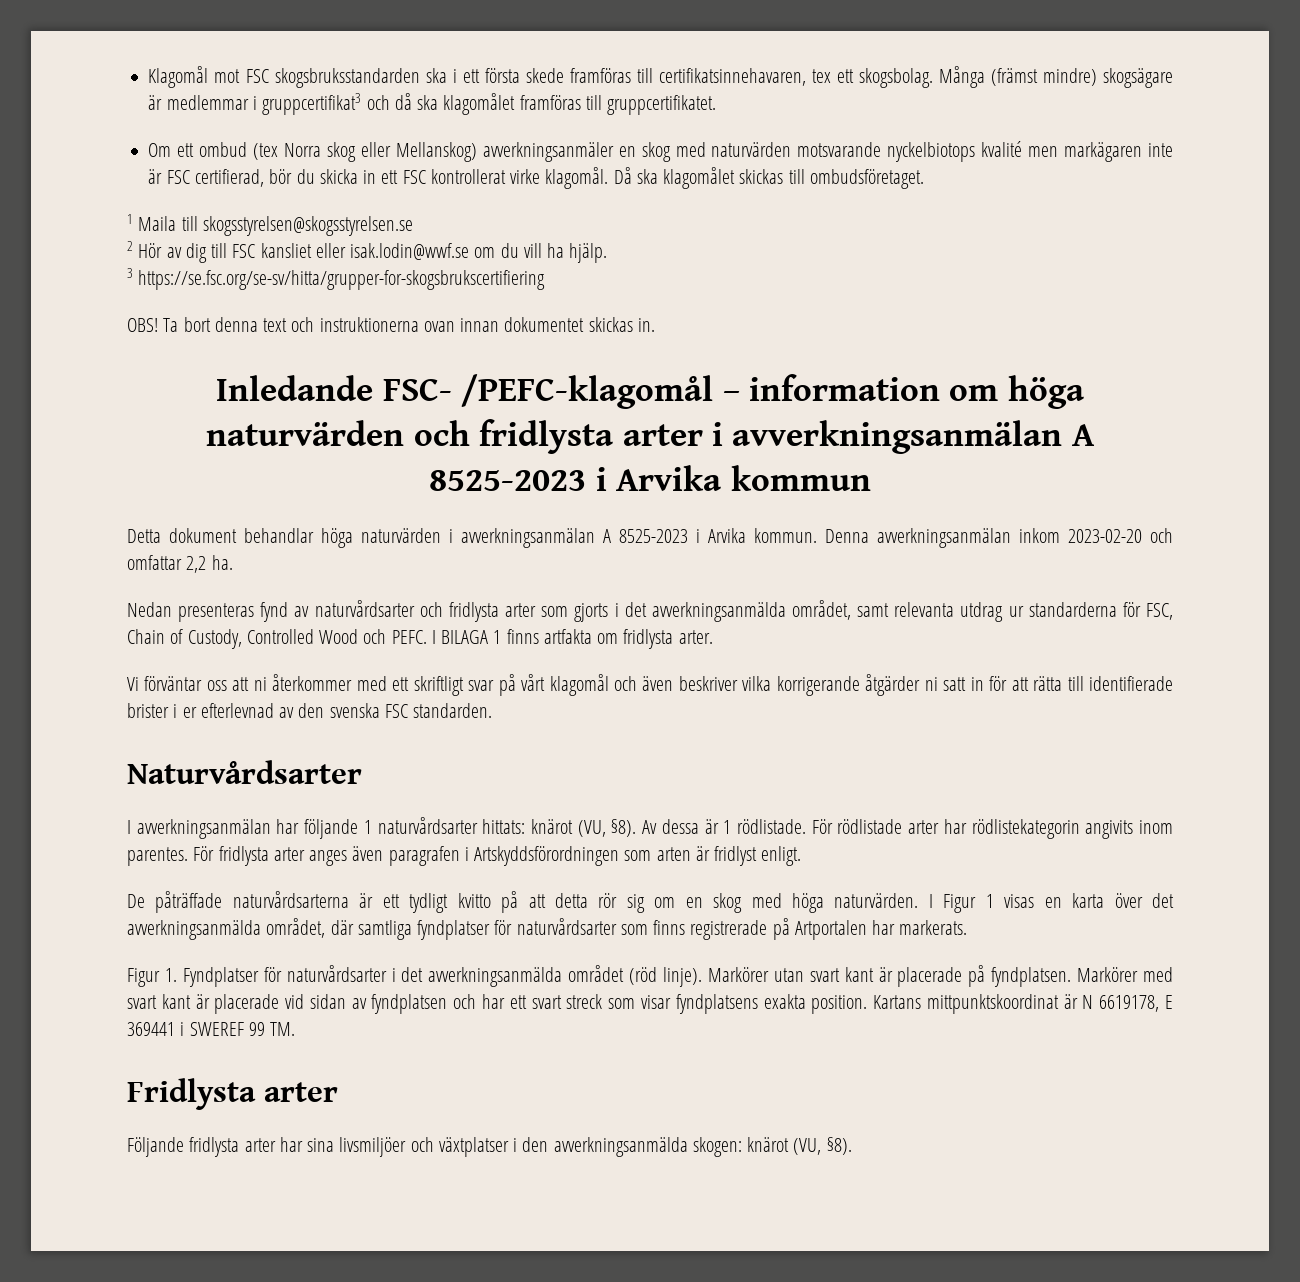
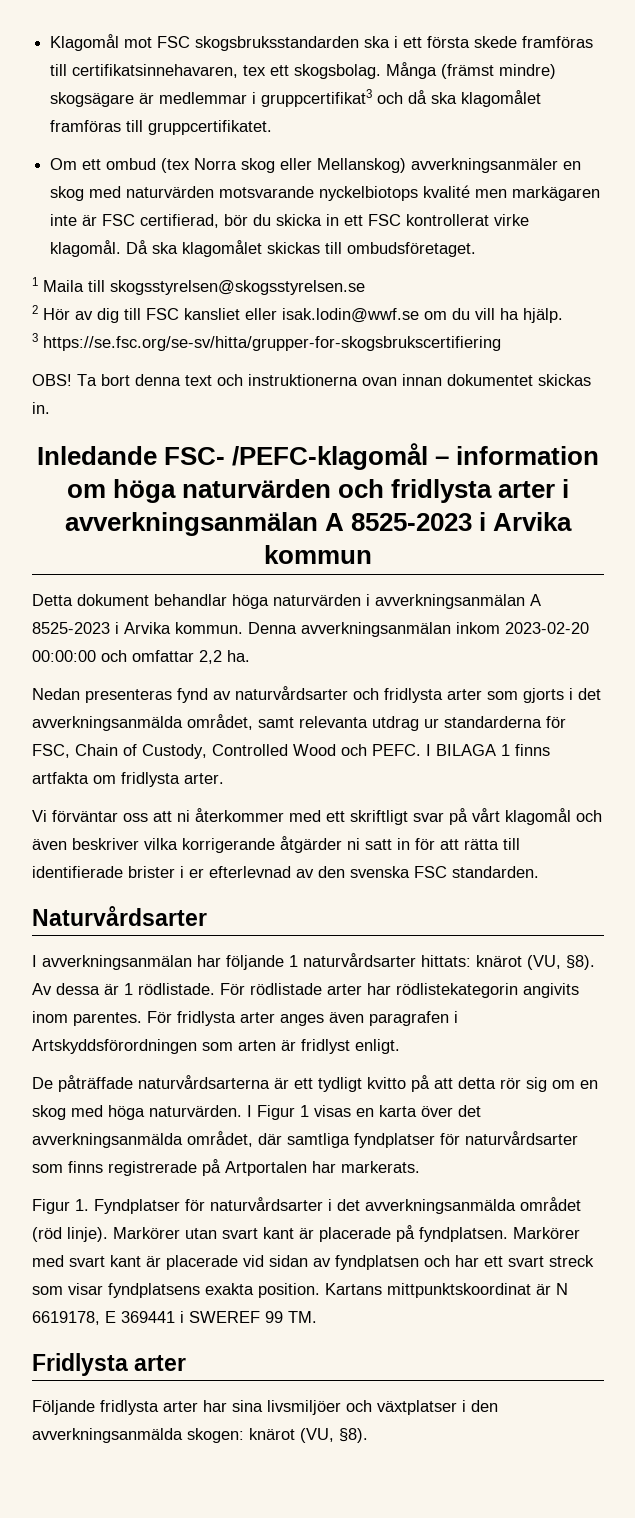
- Denna avverkningsanmälan inkom 2023-02-20 och omfattar 2,2 ha.
+ Denna avverkningsanmälan inkom 2023-02-20 00:00:00 och omfattar 2,2 ha.

